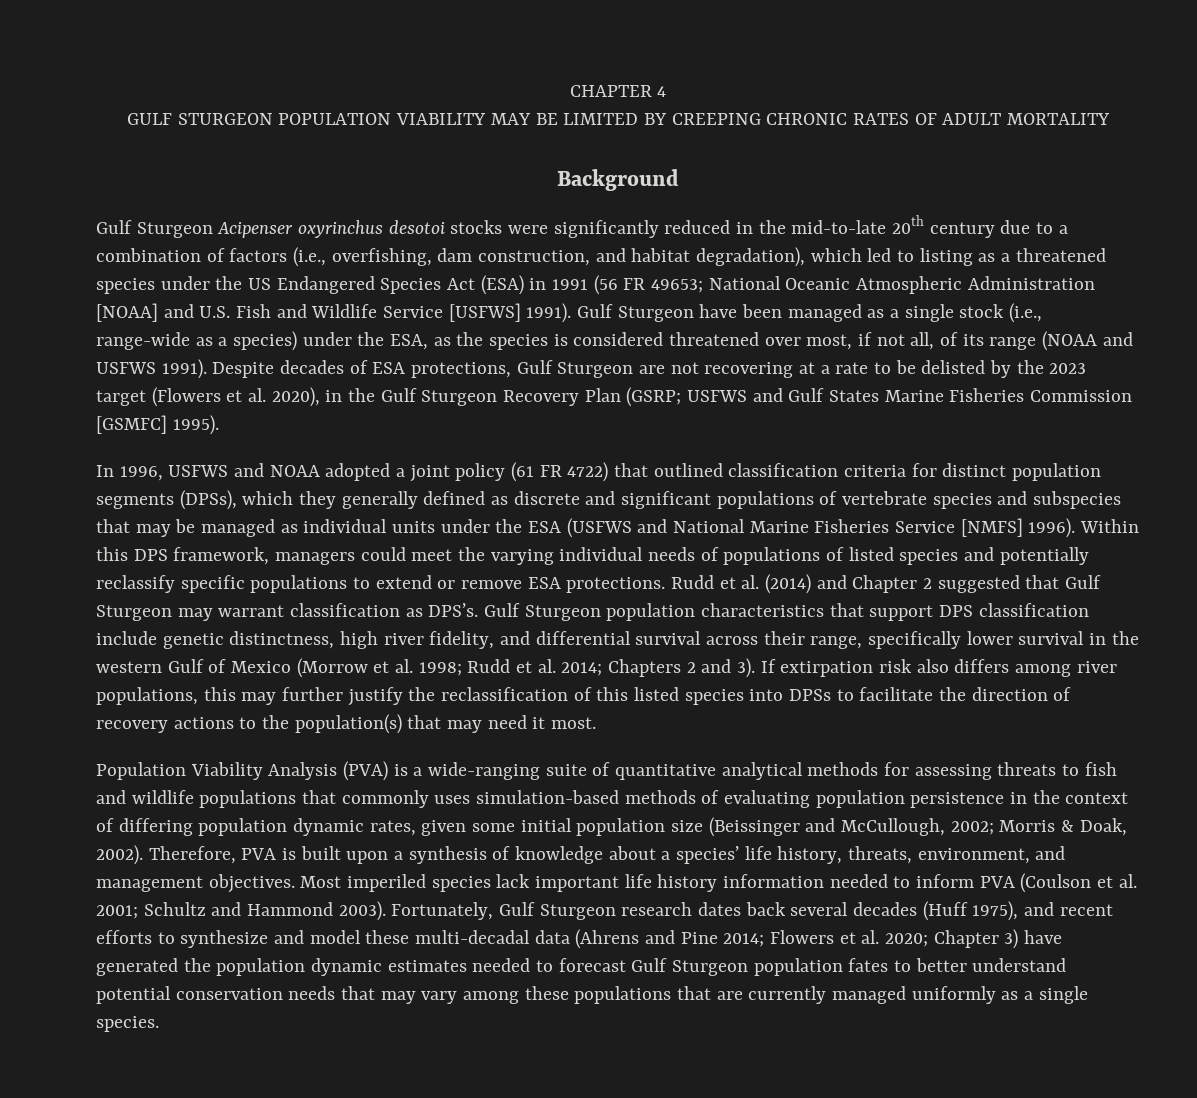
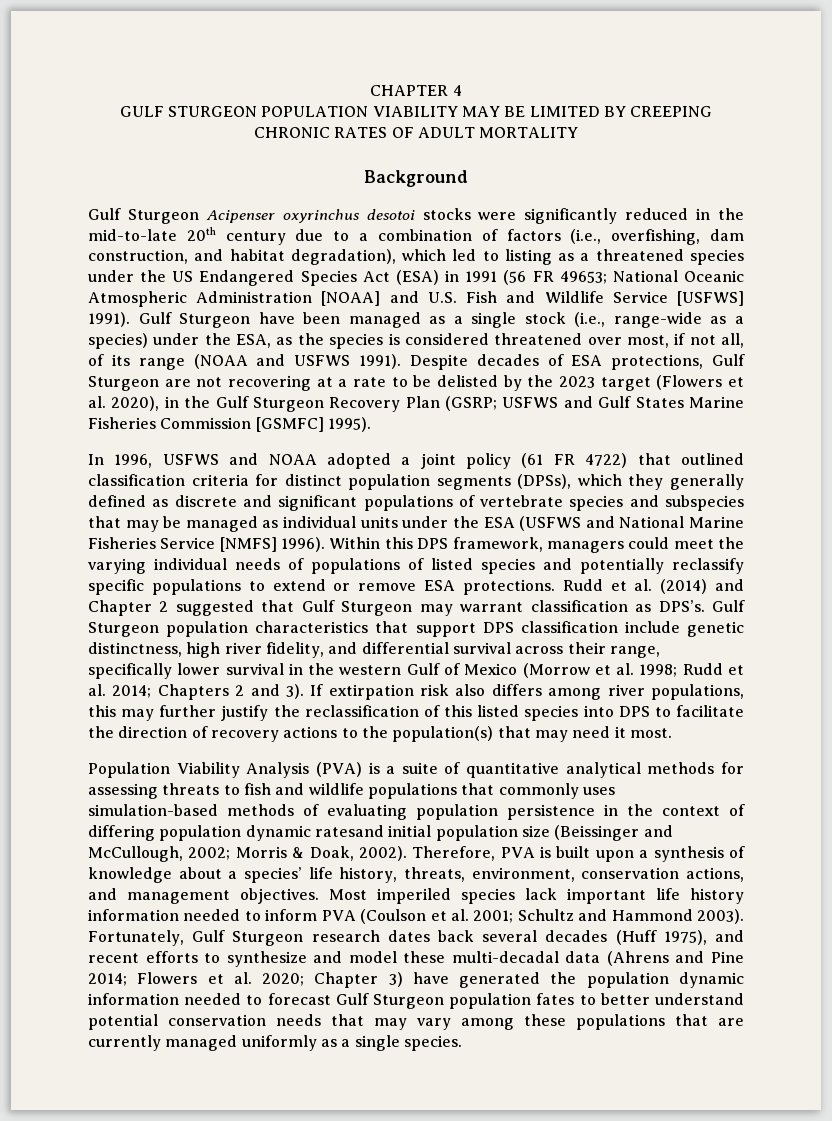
- If extirpation risk also differs among river populations, this may further justify the reclassification of this listed species into DPSs to facilitate the direction of recovery actions to the population(s) that may need it most.
+ If extirpation risk also differs among river populations, this may further justify the reclassification of this listed species into DPS to facilitate the direction of recovery actions to the population(s) that may need it most.
- Population Viability Analysis (PVA) is a wide-ranging suite of quantitative analytical methods for assessing threats to fish and wildlife populations that commonly uses simulation-based methods of evaluating population persistence in the context of differing population dynamic rates, given some initial population size (Beissinger and McCullough, 2002; Morris & Doak, 2002).
+ Population Viability Analysis (PVA) is a suite of quantitative analytical methods for assessing threats to fish and wildlife populations that commonly uses simulation-based methods of evaluating population persistence in the context of differing population dynamic ratesand initial population size (Beissinger and McCullough, 2002; Morris & Doak, 2002).
- Therefore, PVA is built upon a synthesis of knowledge about a species’ life history, threats, environment, and management objectives.
+ Therefore, PVA is built upon a synthesis of knowledge about a species’ life history, threats, environment, conservation actions, and management objectives.
- Chapter 3) have generated the population dynamic estimates needed to forecast Gulf Sturgeon population fates to better understand potential conservation needs that may vary among these populations that are currently managed uniformly as a single species.
+ Chapter 3) have generated the population dynamic information needed to forecast Gulf Sturgeon population fates to better understand potential conservation needs that may vary among these populations that are currently managed uniformly as a single species.

